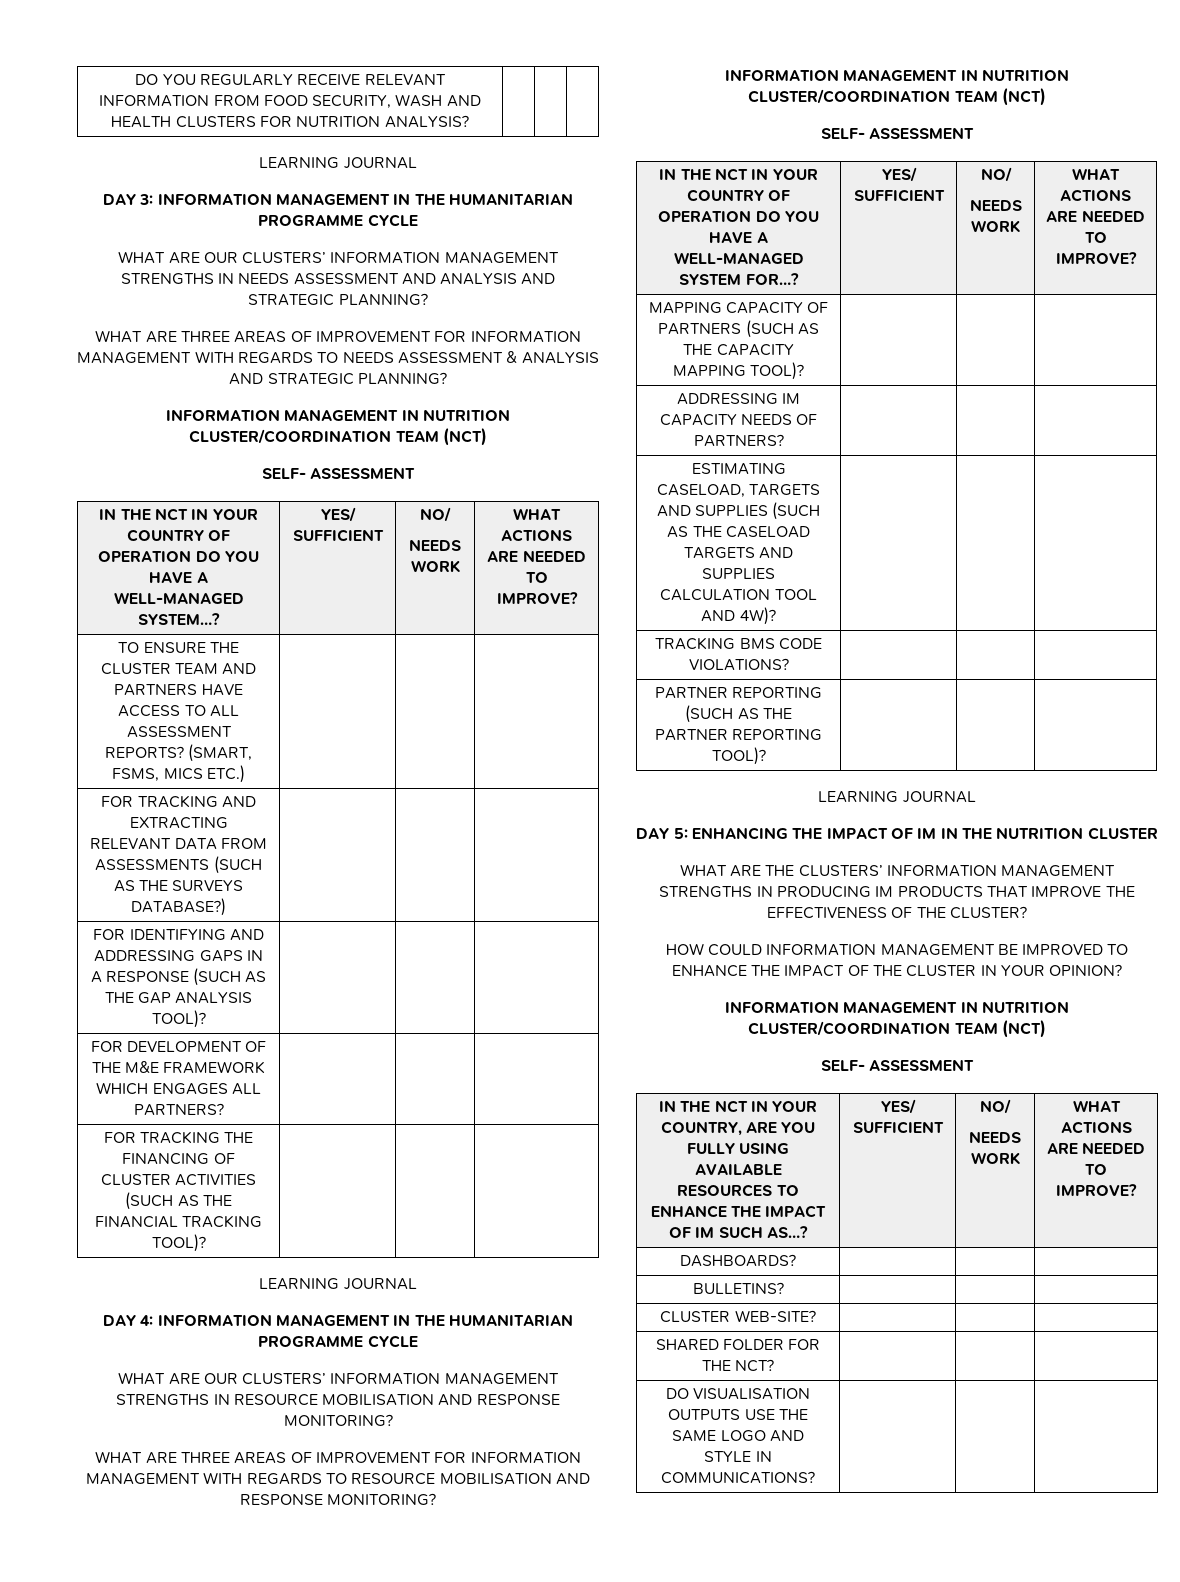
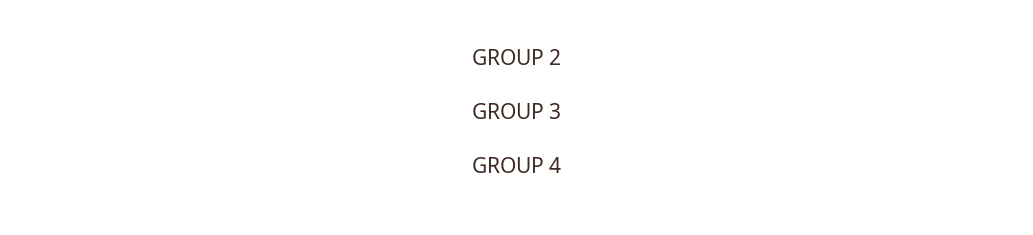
- DO YOU REGULARLY RECEIVE RELEVANT INFORMATION FROM FOOD SECURITY, WASH AND HEALTH CLUSTERS FOR NUTRITION ANALYSIS? | | |
- LEARNING JOURNAL
- DAY 3: INFORMATION MANAGEMENT IN THE HUMANITARIAN PROGRAMME CYCLE
- WHAT ARE OUR CLUSTERS’ INFORMATION MANAGEMENT STRENGTHS IN NEEDS ASSESSMENT AND ANALYSIS AND STRATEGIC PLANNING?
- WHAT ARE THREE AREAS OF IMPROVEMENT FOR INFORMATION MANAGEMENT WITH REGARDS TO NEEDS ASSESSMENT & ANALYSIS AND STRATEGIC PLANNING?
- INFORMATION MANAGEMENT IN NUTRITION CLUSTER/COORDINATION TEAM (NCT)
- SELF- ASSESSMENT
- IN THE NCT IN YOUR COUNTRY OF OPERATION DO YOU HAVE A WELL-MANAGED SYSTEM…? | YES/ SUFFICIENT | NO/
- NEEDS WORK | WHAT ACTIONS ARE NEEDED TO IMPROVE?
- TO ENSURE THE CLUSTER TEAM AND PARTNERS HAVE ACCESS TO ALL ASSESSMENT REPORTS? (SMART, FSMS, MICS ETC.) | | |
- FOR TRACKING AND EXTRACTING RELEVANT DATA FROM ASSESSMENTS (SUCH AS THE SURVEYS DATABASE?) | | |
- FOR IDENTIFYING AND ADDRESSING GAPS IN A RESPONSE (SUCH AS THE GAP ANALYSIS TOOL)? | | |
- FOR DEVELOPMENT OF THE M&E FRAMEWORK WHICH ENGAGES ALL PARTNERS? | | |
- FOR TRACKING THE FINANCING OF CLUSTER ACTIVITIES (SUCH AS THE FINANCIAL TRACKING TOOL)? | | |
- LEARNING JOURNAL
- DAY 4: INFORMATION MANAGEMENT IN THE HUMANITARIAN PROGRAMME CYCLE
- WHAT ARE OUR CLUSTERS’ INFORMATION MANAGEMENT STRENGTHS IN RESOURCE MOBILISATION AND RESPONSE MONITORING?
- WHAT ARE THREE AREAS OF IMPROVEMENT FOR INFORMATION MANAGEMENT WITH REGARDS TO RESOURCE MOBILISATION AND RESPONSE MONITORING?
- INFORMATION MANAGEMENT IN NUTRITION CLUSTER/COORDINATION TEAM (NCT)
- SELF- ASSESSMENT
- IN THE NCT IN YOUR COUNTRY OF OPERATION DO YOU HAVE A WELL-MANAGED SYSTEM FOR…? | YES/ SUFFICIENT | NO/
- NEEDS WORK | WHAT ACTIONS ARE NEEDED TO IMPROVE?
- MAPPING CAPACITY OF PARTNERS (SUCH AS THE CAPACITY MAPPING TOOL)? | | |
- ADDRESSING IM CAPACITY NEEDS OF PARTNERS? | | |
- ESTIMATING CASELOAD, TARGETS AND SUPPLIES (SUCH AS THE CASELOAD TARGETS AND SUPPLIES CALCULATION TOOL AND 4W)? | | |
- TRACKING BMS CODE VIOLATIONS? | | |
- PARTNER REPORTING (SUCH AS THE PARTNER REPORTING TOOL)? | | |
- LEARNING JOURNAL
- DAY 5: ENHANCING THE IMPACT OF IM IN THE NUTRITION CLUSTER
- WHAT ARE THE CLUSTERS’ INFORMATION MANAGEMENT STRENGTHS IN PRODUCING IM PRODUCTS THAT IMPROVE THE EFFECTIVENESS OF THE CLUSTER?
- HOW COULD INFORMATION MANAGEMENT BE IMPROVED TO ENHANCE THE IMPACT OF THE CLUSTER IN YOUR OPINION?
- INFORMATION MANAGEMENT IN NUTRITION CLUSTER/COORDINATION TEAM (NCT)
- SELF- ASSESSMENT
- IN THE NCT IN YOUR COUNTRY, ARE YOU FULLY USING AVAILABLE RESOURCES TO ENHANCE THE IMPACT OF IM SUCH AS…? | YES/ SUFFICIENT | NO/
- NEEDS WORK | WHAT ACTIONS ARE NEEDED TO IMPROVE?
- DASHBOARDS? | | |
- BULLETINS? | | |
- CLUSTER WEB-SITE? | | |
- SHARED FOLDER FOR THE NCT? | | |
- DO VISUALISATION OUTPUTS USE THE SAME LOGO AND STYLE IN COMMUNICATIONS? | | |
+ GROUP 2
+ GROUP 3
+ GROUP 4

